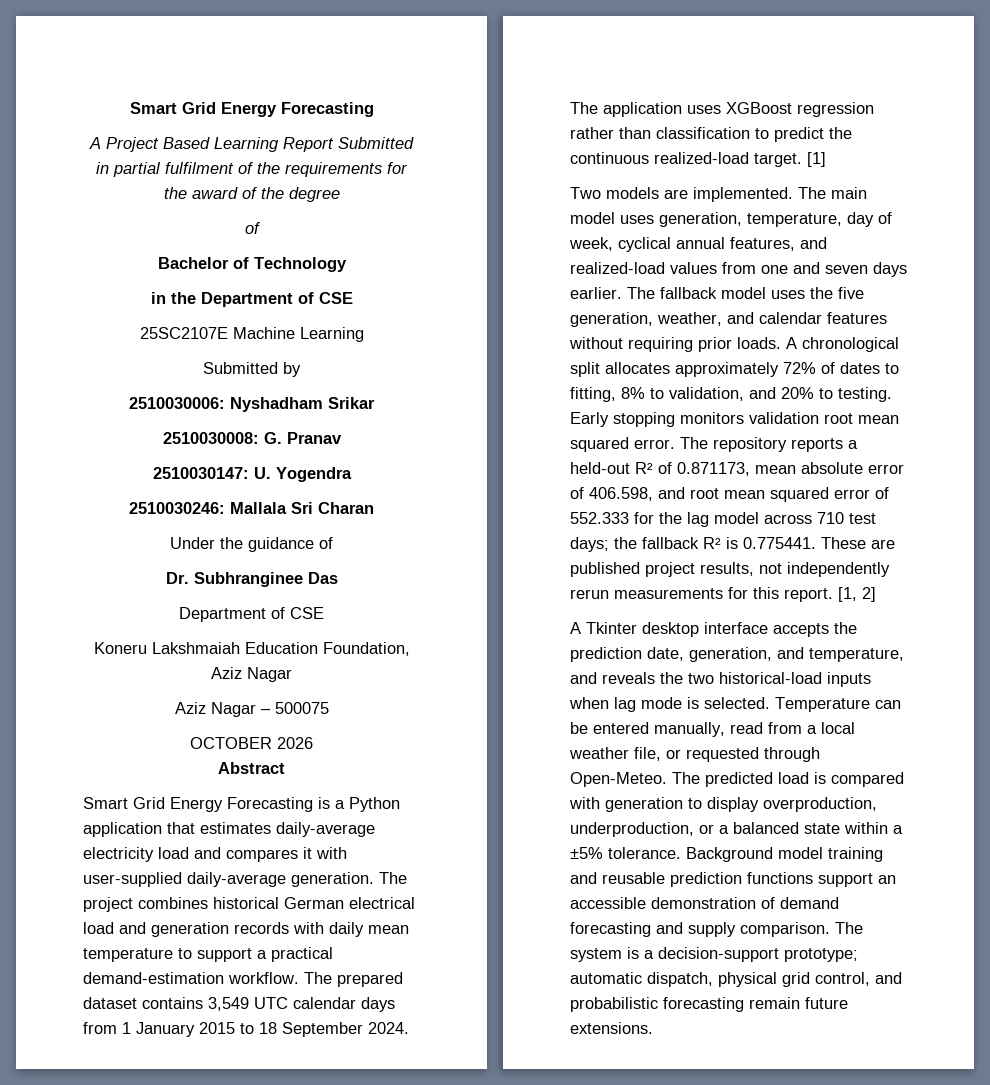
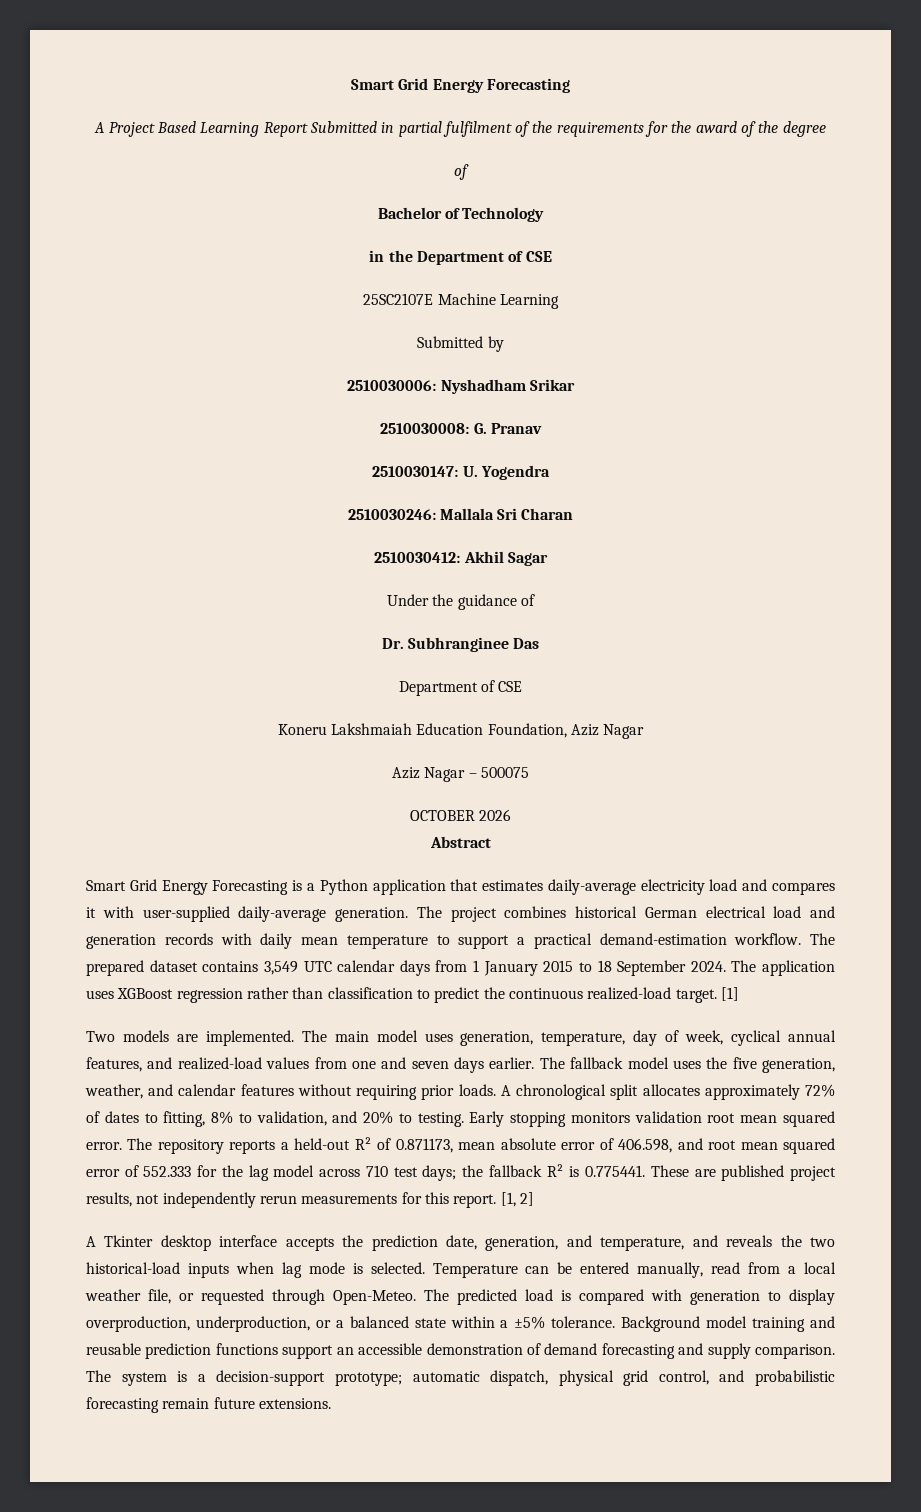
+ 2510030412: Akhil Sagar

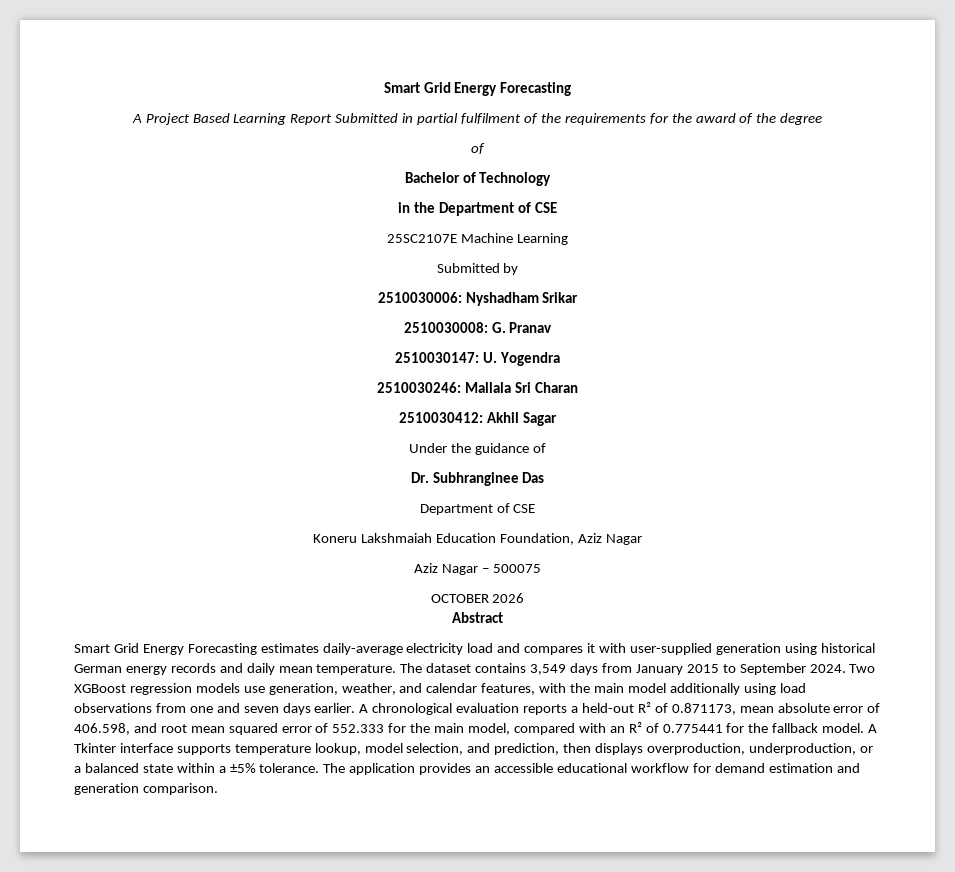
- Smart Grid Energy Forecasting is a Python application that estimates daily-average electricity load and compares it with user-supplied daily-average generation. The project combines historical German electrical load and generation records with daily mean temperature to support a practical demand-estimation workflow. The prepared dataset contains 3,549 UTC calendar days from 1 January 2015 to 18 September 2024.
+ Smart Grid Energy Forecasting estimates daily-average electricity load and compares it with user-supplied generation using historical German energy records and daily mean temperature. The dataset contains 3,549 days from January 2015 to September 2024.
- The application uses XGBoost regression rather than classification to predict the continuous realized-load target. [1]
- Two models are implemented. The main model uses generation, temperature, day of week, cyclical annual features, and realized-load values from one and seven days earlier.
+ Two XGBoost regression models use generation, weather, and calendar features, with the main model additionally using load observations from one and seven days earlier.
- The fallback model uses the five generation, weather, and calendar features without requiring prior loads. A chronological split allocates approximately 72% of dates to fitting, 8% to validation, and 20% to testing. Early stopping monitors validation root mean squared error. The repository reports a held-out R² of 0.871173, mean absolute error of 406.598, and root mean squared error of 552.333 for the lag model across 710 test days; the fallback R² is 0.775441. These are published project results, not independently rerun measurements for this report. [1, 2]
- A Tkinter desktop interface accepts the prediction date, generation, and temperature, and reveals the two historical-load inputs when lag mode is selected. Temperature can be entered manually, read from a local weather file, or requested through Open-Meteo. The predicted load is compared with generation to display overproduction, underproduction, or a balanced state within a ±5% tolerance.
+ A chronological evaluation reports a held-out R² of 0.871173, mean absolute error of 406.598, and root mean squared error of 552.333 for the main model, compared with an R² of 0.775441 for the fallback model. A Tkinter interface supports temperature lookup, model selection, and prediction, then displays overproduction, underproduction, or a balanced state within a ±5% tolerance.
- Background model training and reusable prediction functions support an accessible demonstration of demand forecasting and supply comparison. The system is a decision-support prototype; automatic dispatch, physical grid control, and probabilistic forecasting remain future extensions.
+ The application provides an accessible educational workflow for demand estimation and generation comparison.

